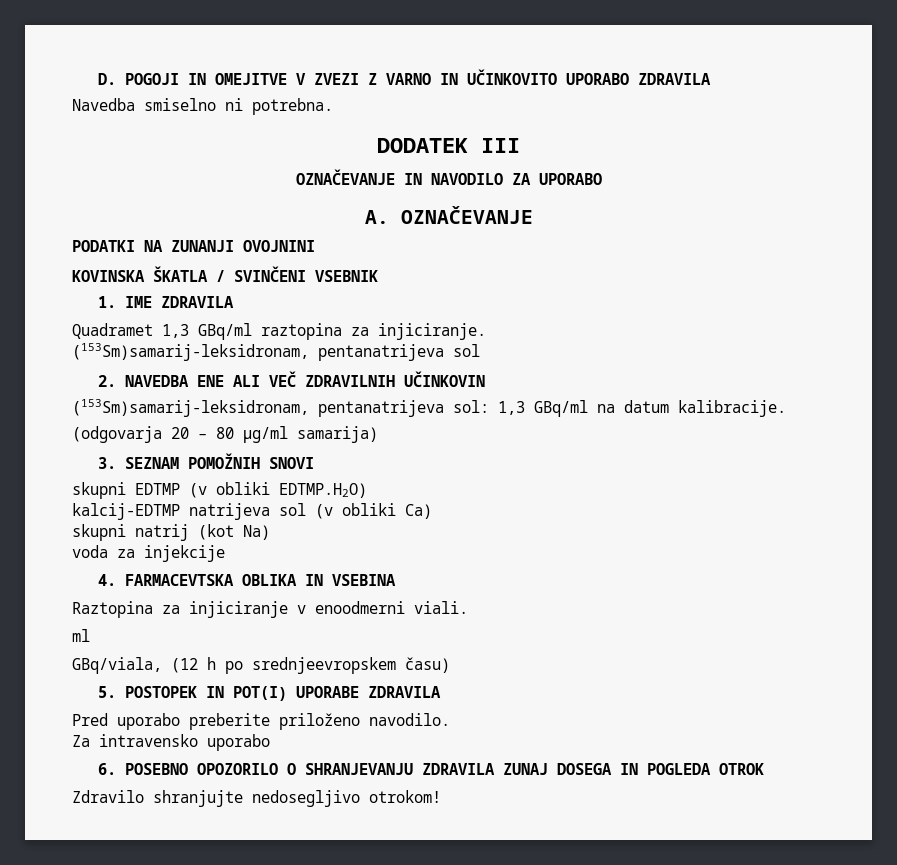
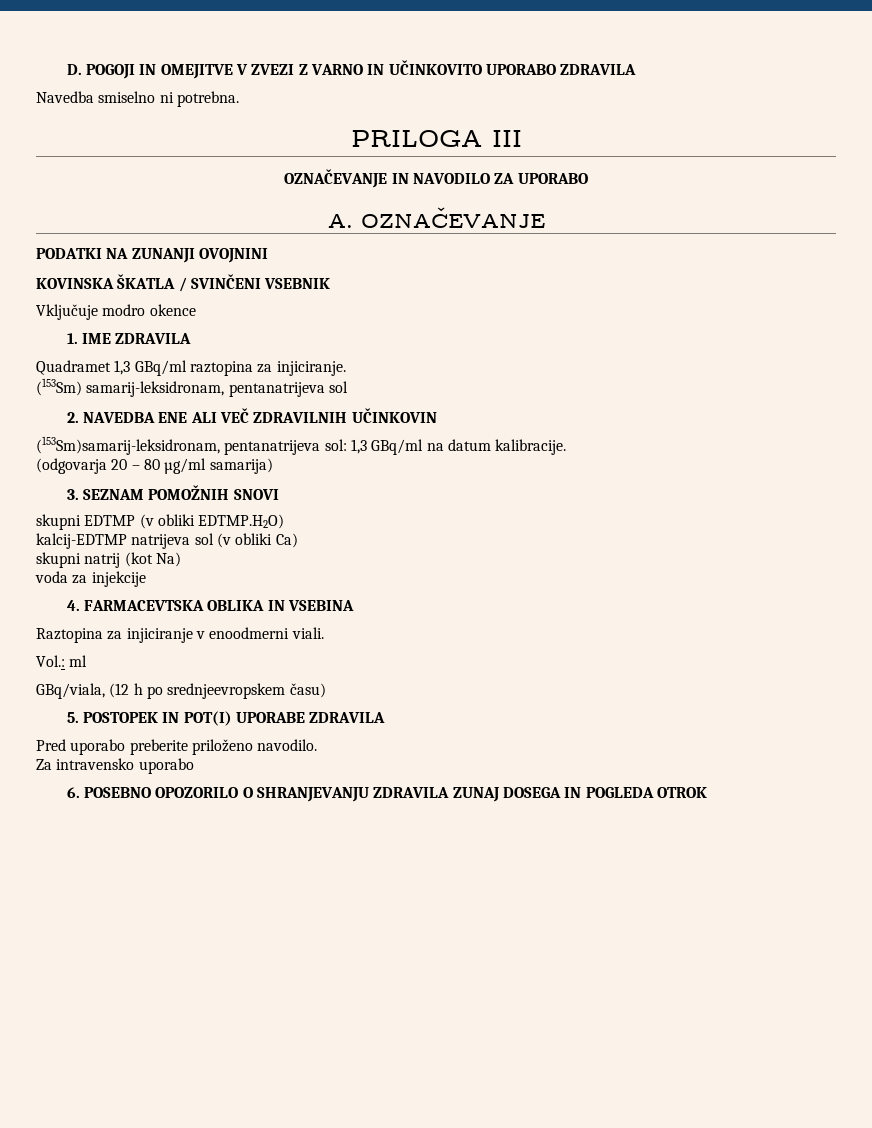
- DODATEK III
+ PRILOGA III
+ Vključuje modro okence
- (153Sm)samarij-leksidronam, pentanatrijeva sol
+ (153Sm) samarij-leksidronam, pentanatrijeva sol
- ml
+ Vol.: ml
- Zdravilo shranjujte nedosegljivo otrokom!

